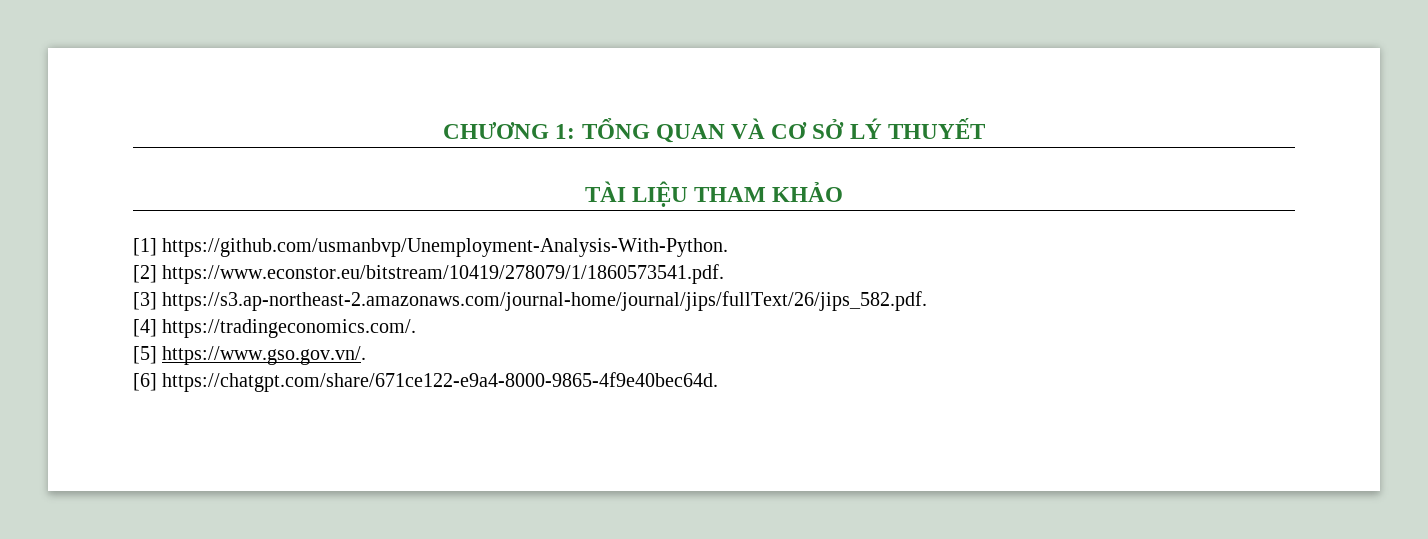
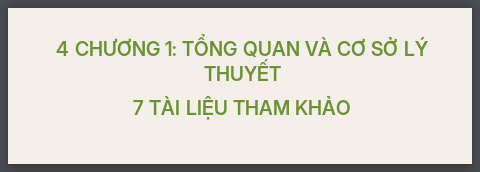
- CHƯƠNG 1: TỔNG QUAN VÀ CƠ SỞ LÝ THUYẾT
+ 4 CHƯƠNG 1: TỔNG QUAN VÀ CƠ SỞ LÝ THUYẾT
- TÀI LIỆU THAM KHẢO
+ 7 TÀI LIỆU THAM KHẢO
- [1] https://github.com/usmanbvp/Unemployment-Analysis-With-Python.
- [2] https://www.econstor.eu/bitstream/10419/278079/1/1860573541.pdf.
- [3] https://s3.ap-northeast-2.amazonaws.com/journal-home/journal/jips/fullText/26/jips_582.pdf.
- [4] https://tradingeconomics.com/.
- [5] https://www.gso.gov.vn/.
- [6] https://chatgpt.com/share/671ce122-e9a4-8000-9865-4f9e40bec64d.

